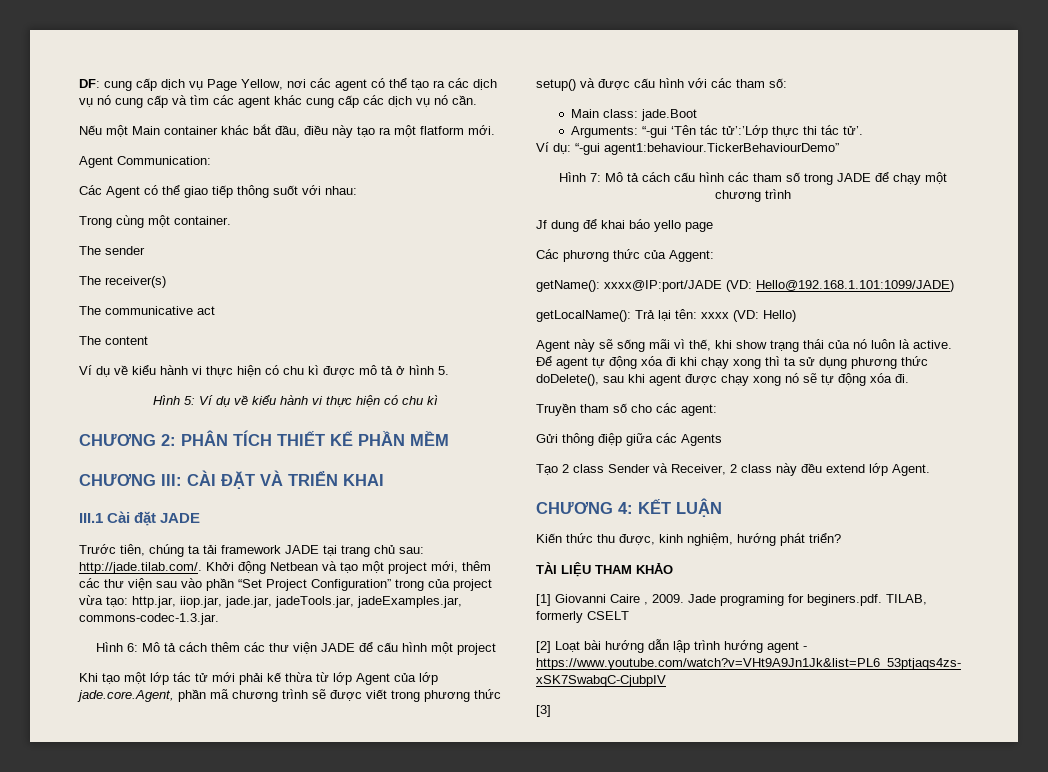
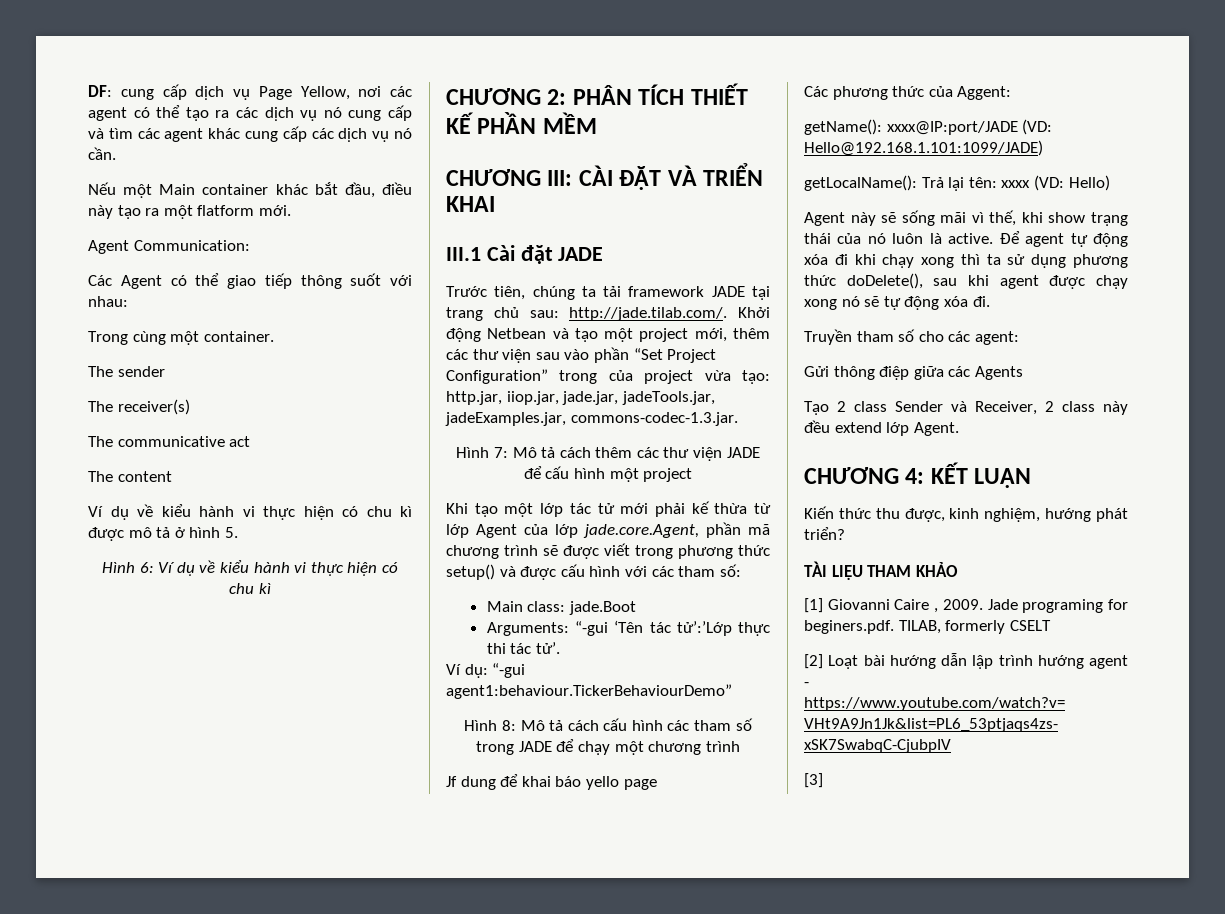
- Hình 5: Ví dụ về kiểu hành vi thực hiện có chu kì
+ Hình 6: Ví dụ về kiểu hành vi thực hiện có chu kì
- Hình 6: Mô tả cách thêm các thư viện JADE để cấu hình một project
+ Hình 7: Mô tả cách thêm các thư viện JADE để cấu hình một project
- Hình 7: Mô tả cách cấu hình các tham số trong JADE để chạy một chương trình
+ Hình 8: Mô tả cách cấu hình các tham số trong JADE để chạy một chương trình

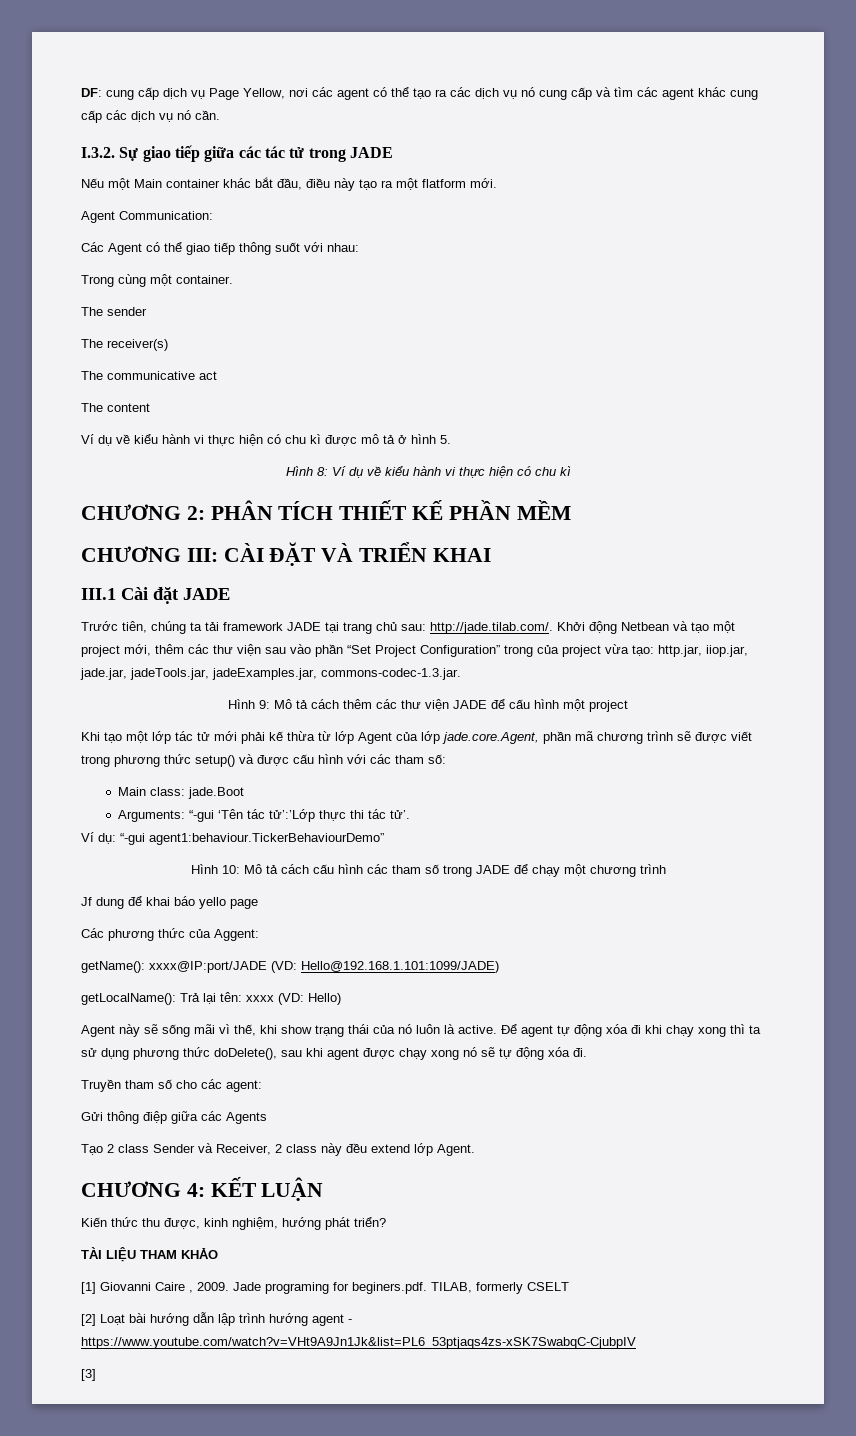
+ I.3.2. Sự giao tiếp giữa các tác tử trong JADE
- Hình 6: Ví dụ về kiểu hành vi thực hiện có chu kì
+ Hình 8: Ví dụ về kiểu hành vi thực hiện có chu kì
- Hình 7: Mô tả cách thêm các thư viện JADE để cấu hình một project
+ Hình 9: Mô tả cách thêm các thư viện JADE để cấu hình một project
- Hình 8: Mô tả cách cấu hình các tham số trong JADE để chạy một chương trình
+ Hình 10: Mô tả cách cấu hình các tham số trong JADE để chạy một chương trình

